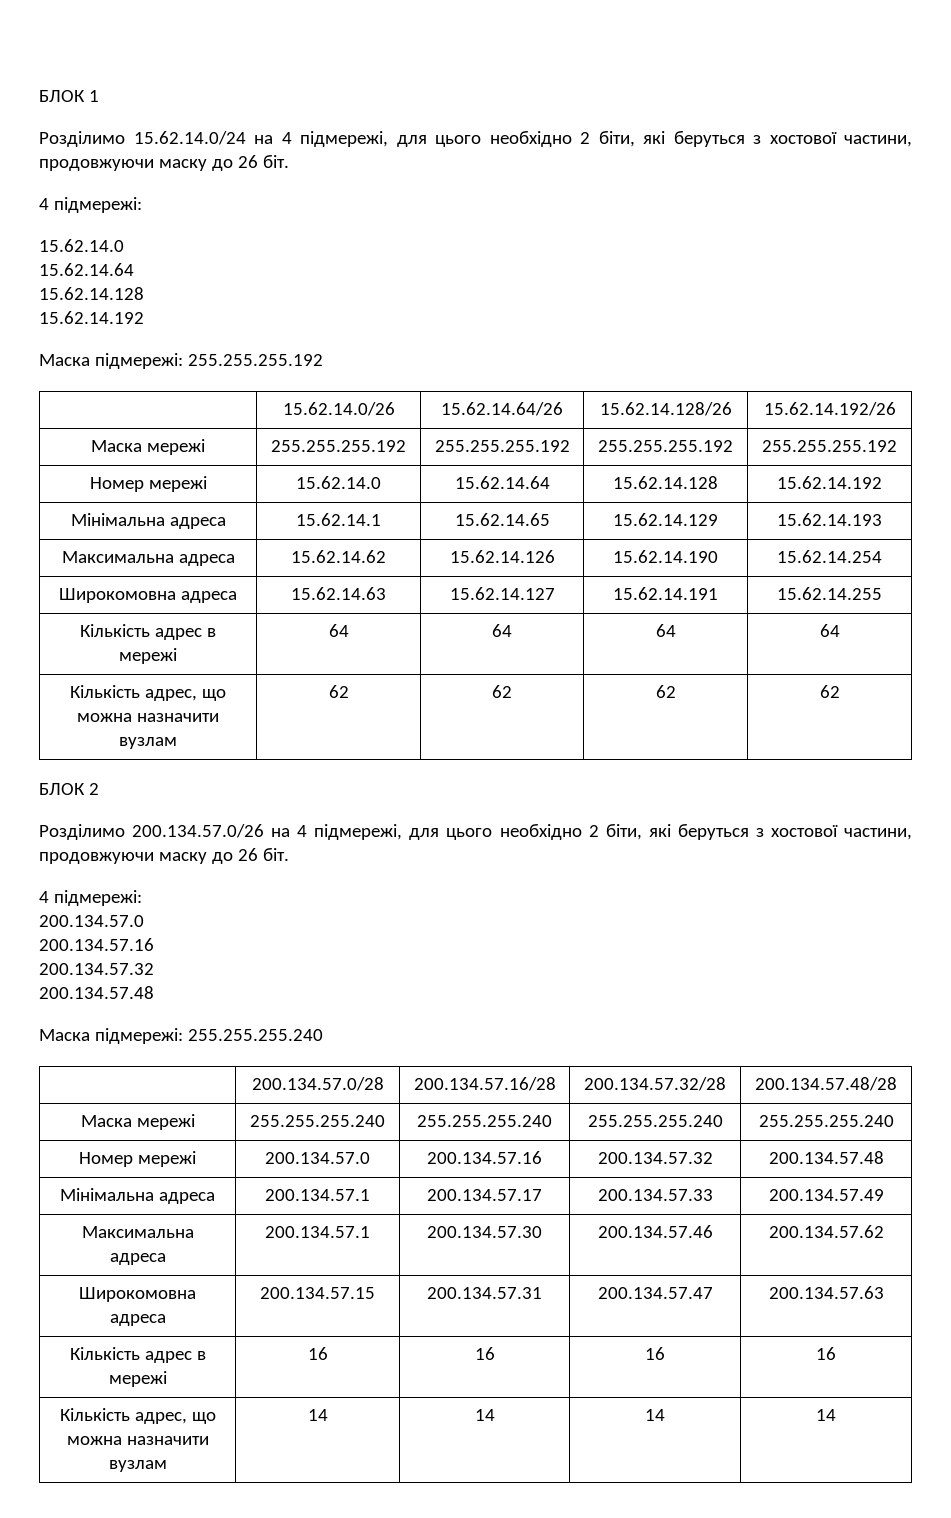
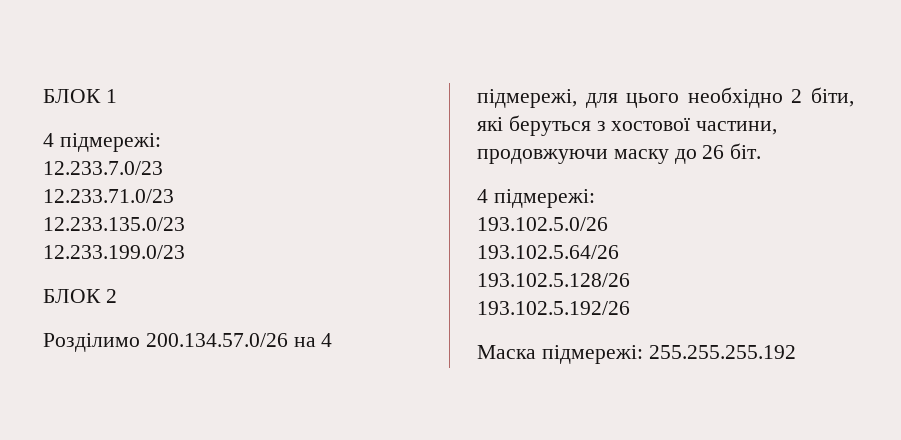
  БЛОК 1
- Розділимо 15.62.14.0/24 на 4 підмережі, для цього необхідно 2 біти, які беруться з хостової частини, продовжуючи маску до 26 біт.
  4 підмережі:
- 15.62.14.0
- 15.62.14.64
- 15.62.14.128
- 15.62.14.192
- Маска підмережі: 255.255.255.192
- | 15.62.14.0/26 | 15.62.14.64/26 | 15.62.14.128/26 | 15.62.14.192/26
- Маска мережі | 255.255.255.192 | 255.255.255.192 | 255.255.255.192 | 255.255.255.192
- Номер мережі | 15.62.14.0 | 15.62.14.64 | 15.62.14.128 | 15.62.14.192
- Мінімальна адреса | 15.62.14.1 | 15.62.14.65 | 15.62.14.129 | 15.62.14.193
- Максимальна адреса | 15.62.14.62 | 15.62.14.126 | 15.62.14.190 | 15.62.14.254
- Широкомовна адреса | 15.62.14.63 | 15.62.14.127 | 15.62.14.191 | 15.62.14.255
- Кількість адрес в мережі | 64 | 64 | 64 | 64
- Кількість адрес, що можна назначити вузлам | 62 | 62 | 62 | 62
+ 12.233.7.0/23
+ 12.233.71.0/23
+ 12.233.135.0/23
+ 12.233.199.0/23
  Розділимо 200.134.57.0/26 на 4 підмережі, для цього необхідно 2 біти, які беруться з хостової частини, продовжуючи маску до 26 біт.
  4 підмережі:
- 200.134.57.0
- 200.134.57.16
- 200.134.57.32
- 200.134.57.48
- Маска підмережі: 255.255.255.240
- | 200.134.57.0/28 | 200.134.57.16/28 | 200.134.57.32/28 | 200.134.57.48/28
- Маска мережі | 255.255.255.240 | 255.255.255.240 | 255.255.255.240 | 255.255.255.240
- Номер мережі | 200.134.57.0 | 200.134.57.16 | 200.134.57.32 | 200.134.57.48
- Мінімальна адреса | 200.134.57.1 | 200.134.57.17 | 200.134.57.33 | 200.134.57.49
- Максимальна адреса | 200.134.57.1 | 200.134.57.30 | 200.134.57.46 | 200.134.57.62
- Широкомовна адреса | 200.134.57.15 | 200.134.57.31 | 200.134.57.47 | 200.134.57.63
- Кількість адрес в мережі | 16 | 16 | 16 | 16
- Кількість адрес, що можна назначити вузлам | 14 | 14 | 14 | 14
+ 193.102.5.0/26
+ 193.102.5.64/26
+ 193.102.5.128/26
+ 193.102.5.192/26
+ Маска підмережі: 255.255.255.192

